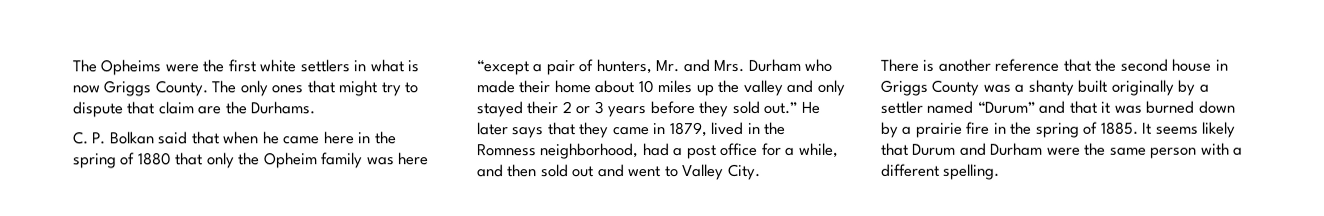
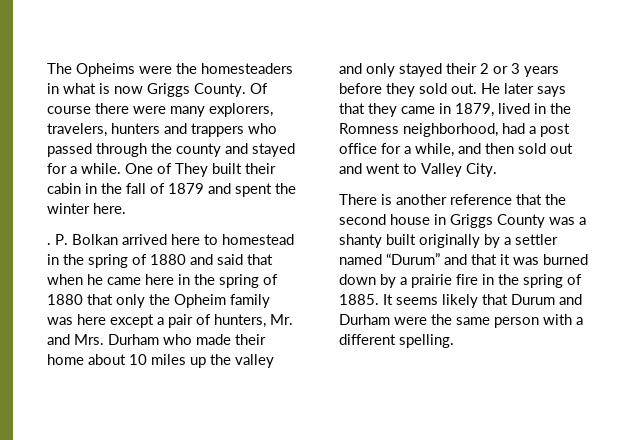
- The Opheims were the first white settlers in what is now Griggs County.
+ The Opheims were the homesteaders in what is now Griggs County.
- The only ones that might try to dispute that claim are the Durhams.
- C. P. Bolkan said that when he came here in the spring of 1880 that only the Opheim family was here “except a pair of hunters, Mr. and Mrs. Durham who made their home about 10 miles up the valley and only stayed their 2 or 3 years before they sold out.”
+ Of course there were many explorers, travelers, hunters and trappers who passed through the county and stayed for a while. One of They built their cabin in the fall of 1879 and spent the winter here.
+ . P. Bolkan arrived here to homestead in the spring of 1880 and said that when he came here in the spring of 1880 that only the Opheim family was here except a pair of hunters, Mr. and Mrs. Durham who made their home about 10 miles up the valley and only stayed their 2 or 3 years before they sold out.

